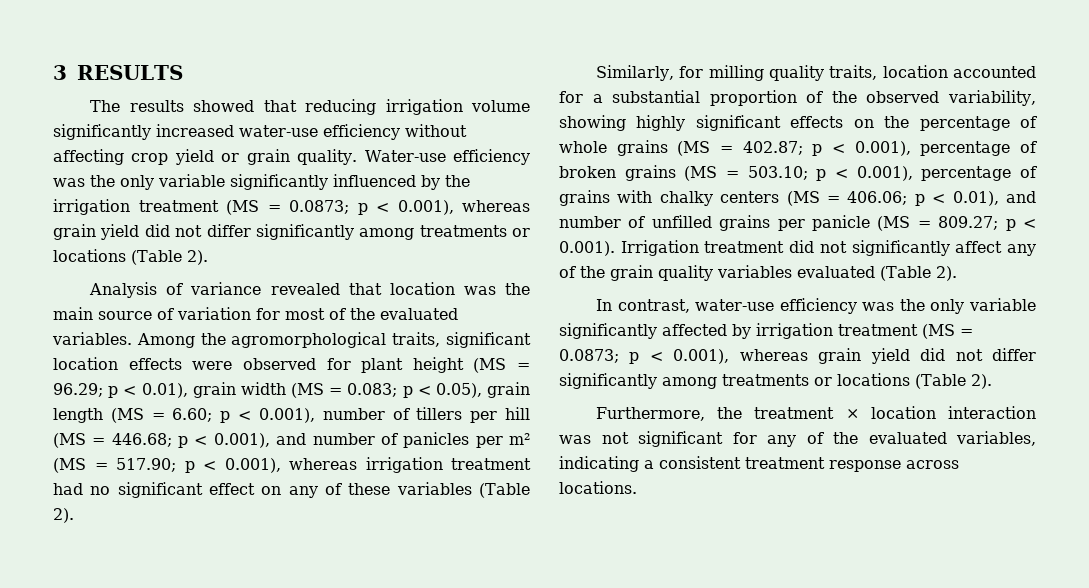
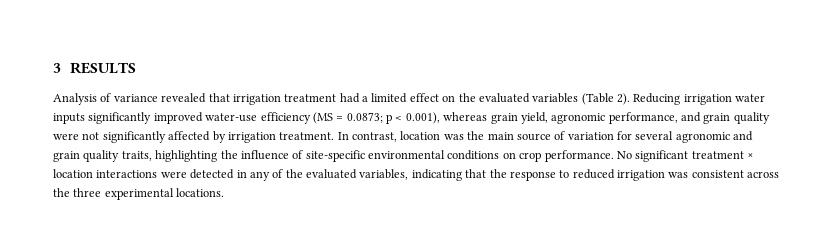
- The results showed that reducing irrigation volume significantly increased water-use efficiency without affecting crop yield or grain quality. Water-use efficiency was the only variable significantly influenced by the irrigation treatment (MS = 0.0873; p < 0.001), whereas grain yield did not differ significantly among treatments or locations (Table 2).
- Analysis of variance revealed that location was the main source of variation for most of the evaluated variables. Among the agromorphological traits, significant location effects were observed for plant height (MS = 96.29; p < 0.01), grain width (MS = 0.083; p < 0.05), grain length (MS = 6.60; p < 0.001), number of tillers per hill (MS = 446.68; p < 0.001), and number of panicles per m² (MS = 517.90; p < 0.001), whereas irrigation treatment had no significant effect on any of these variables (Table 2).
- Similarly, for milling quality traits, location accounted for a substantial proportion of the observed variability, showing highly significant effects on the percentage of whole grains (MS = 402.87; p < 0.001), percentage of broken grains (MS = 503.10; p < 0.001), percentage of grains with chalky centers (MS = 406.06; p < 0.01), and number of unfilled grains per panicle (MS = 809.27; p < 0.001). Irrigation treatment did not significantly affect any of the grain quality variables evaluated (Table 2).
- In contrast, water-use efficiency was the only variable significantly affected by irrigation treatment (MS = 0.0873; p < 0.001), whereas grain yield did not differ significantly among treatments or locations (Table 2).
- Furthermore, the treatment × location interaction was not significant for any of the evaluated variables, indicating a consistent treatment response across locations.
+ Analysis of variance revealed that irrigation treatment had a limited effect on the evaluated variables (Table 2). Reducing irrigation water inputs significantly improved water-use efficiency (MS = 0.0873; p < 0.001), whereas grain yield, agronomic performance, and grain quality were not significantly affected by irrigation treatment. In contrast, location was the main source of variation for several agronomic and grain quality traits, highlighting the influence of site-specific environmental conditions on crop performance. No significant treatment × location interactions were detected in any of the evaluated variables, indicating that the response to reduced irrigation was consistent across the three experimental locations.

